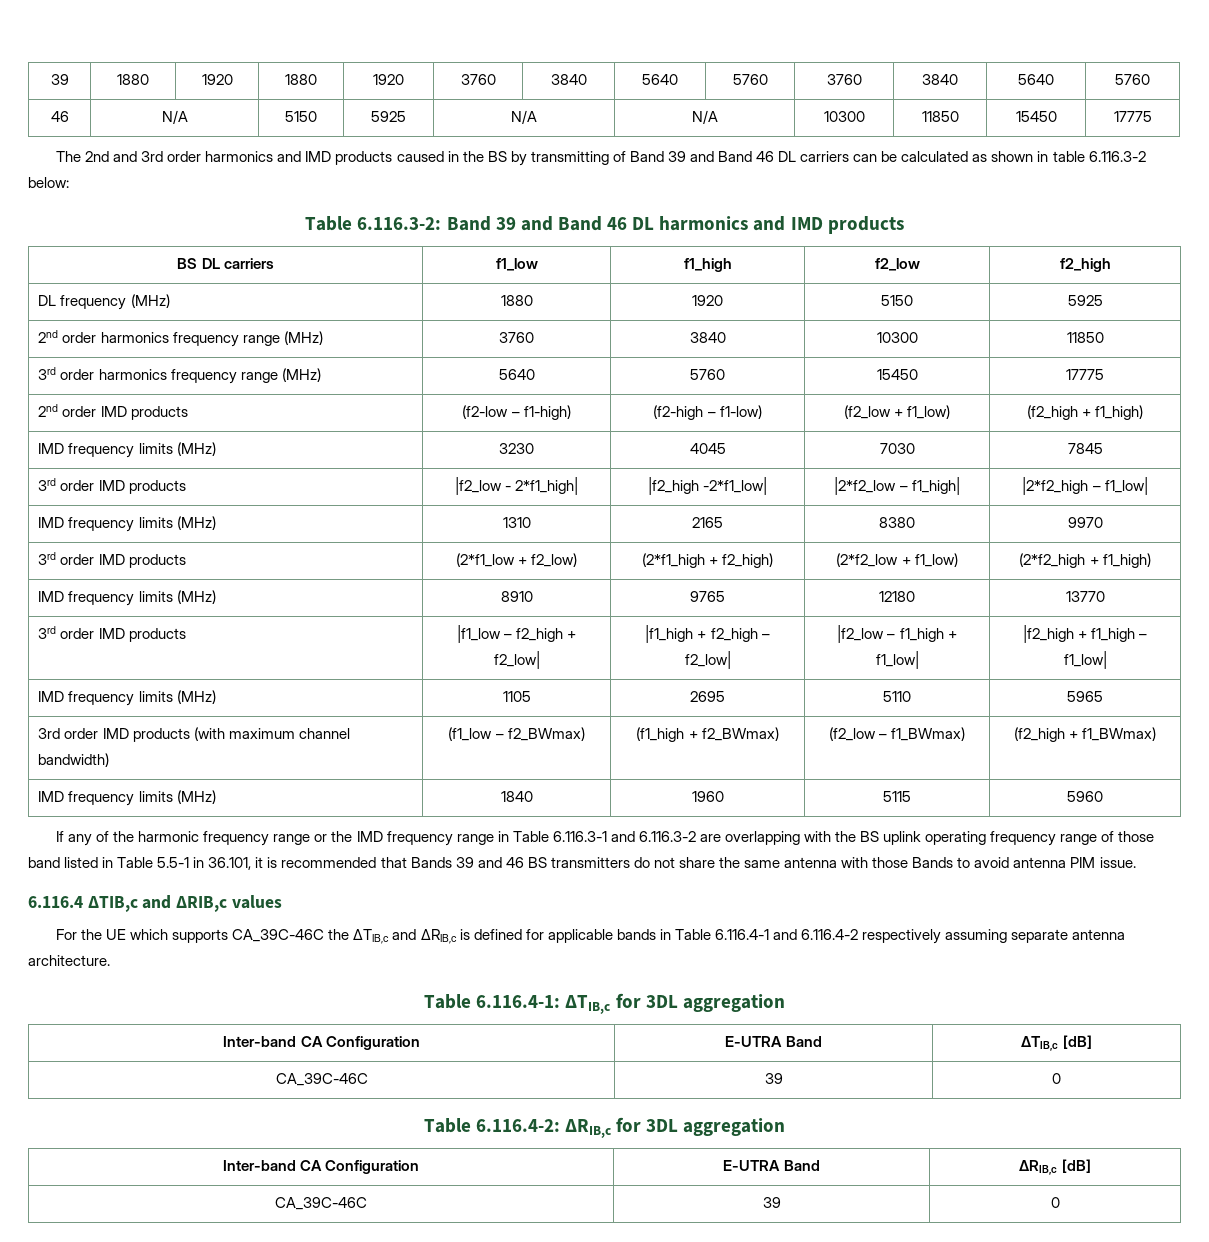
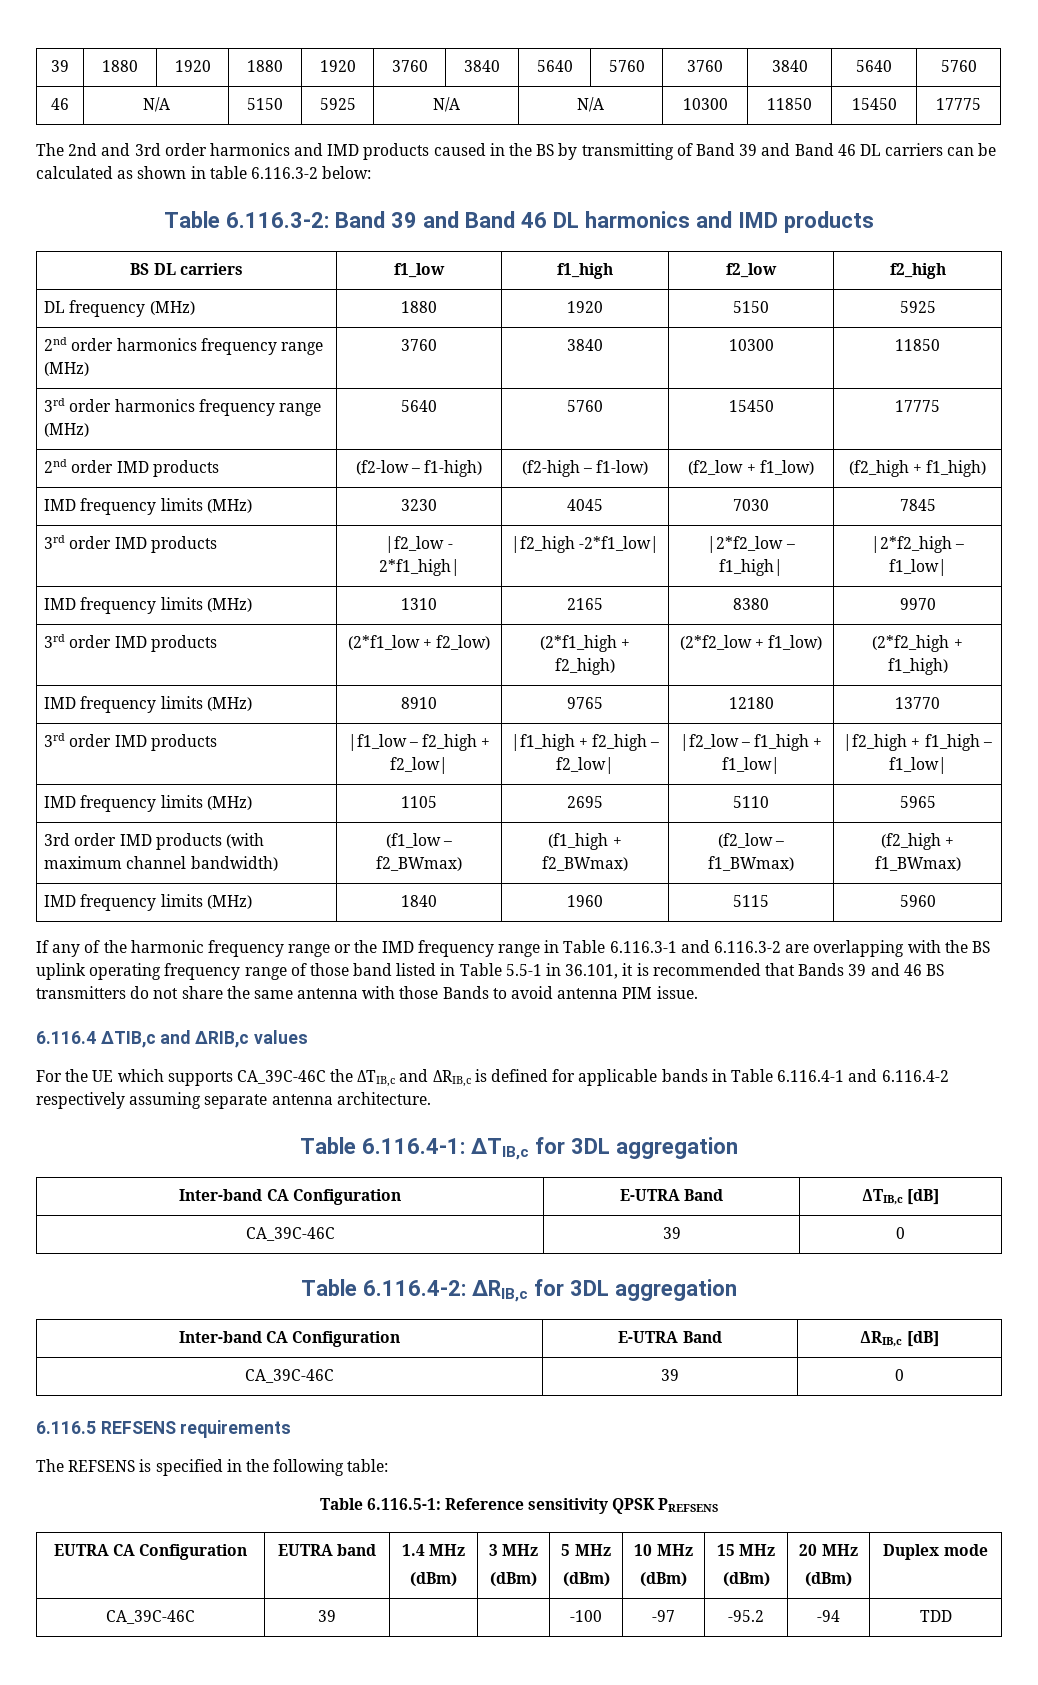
+ 6.116.5 REFSENS requirements
+ The REFSENS is specified in the following table:
+ Table 6.116.5-1: Reference sensitivity QPSK PREFSENS
+ EUTRA CA Configuration | EUTRA band | 1.4 MHz
+ (dBm) | 3 MHz
+ (dBm) | 5 MHz
+ (dBm) | 10 MHz
+ (dBm) | 15 MHz
+ (dBm) | 20 MHz
+ (dBm) | Duplex mode
+ CA_39C-46C | 39 | | | -100 | -97 | -95.2 | -94 | TDD

